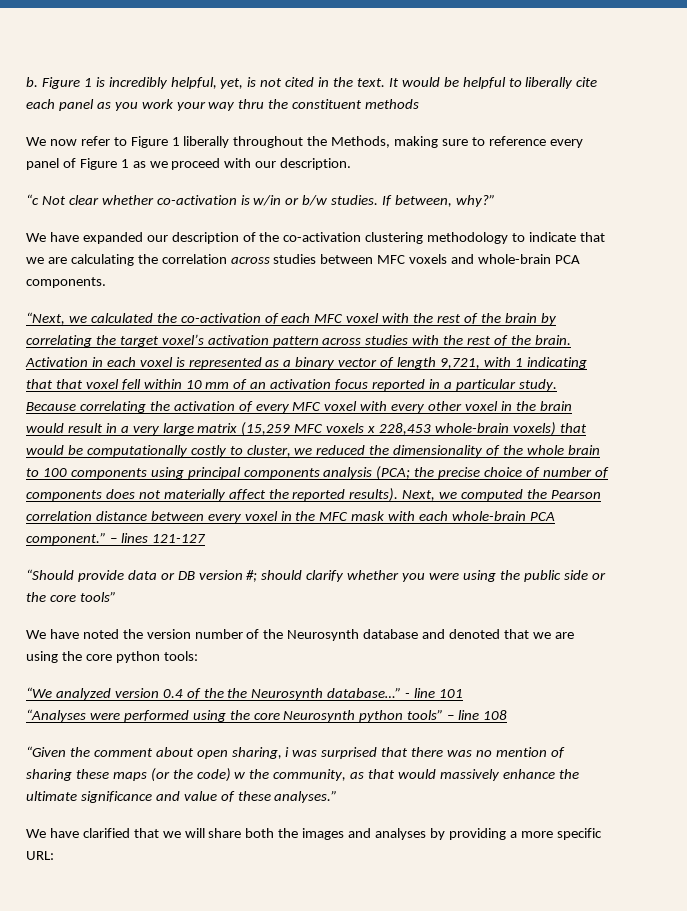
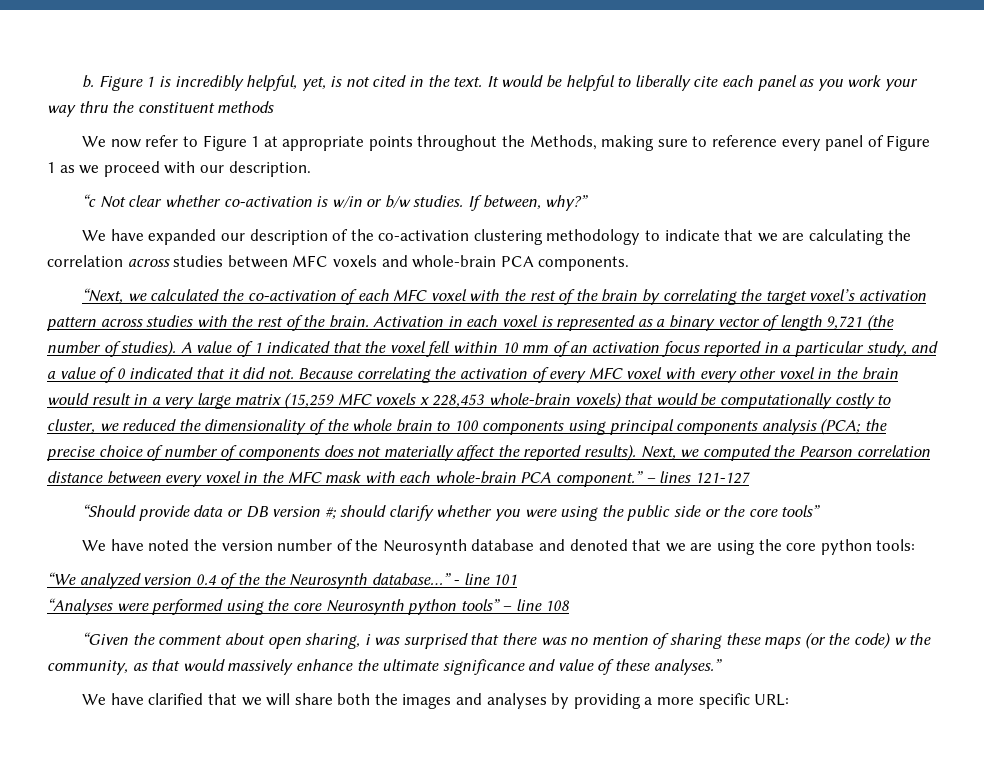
- We now refer to Figure 1 liberally throughout the Methods, making sure to reference every panel of Figure 1 as we proceed with our description.
+ We now refer to Figure 1 at appropriate points throughout the Methods, making sure to reference every panel of Figure 1 as we proceed with our description.
- Activation in each voxel is represented as a binary vector of length 9,721, with 1 indicating that that voxel fell within 10 mm of an activation focus reported in a particular study.
+ Activation in each voxel is represented as a binary vector of length 9,721 (the number of studies). A value of 1 indicated that the voxel fell within 10 mm of an activation focus reported in a particular study, and a value of 0 indicated that it did not.

